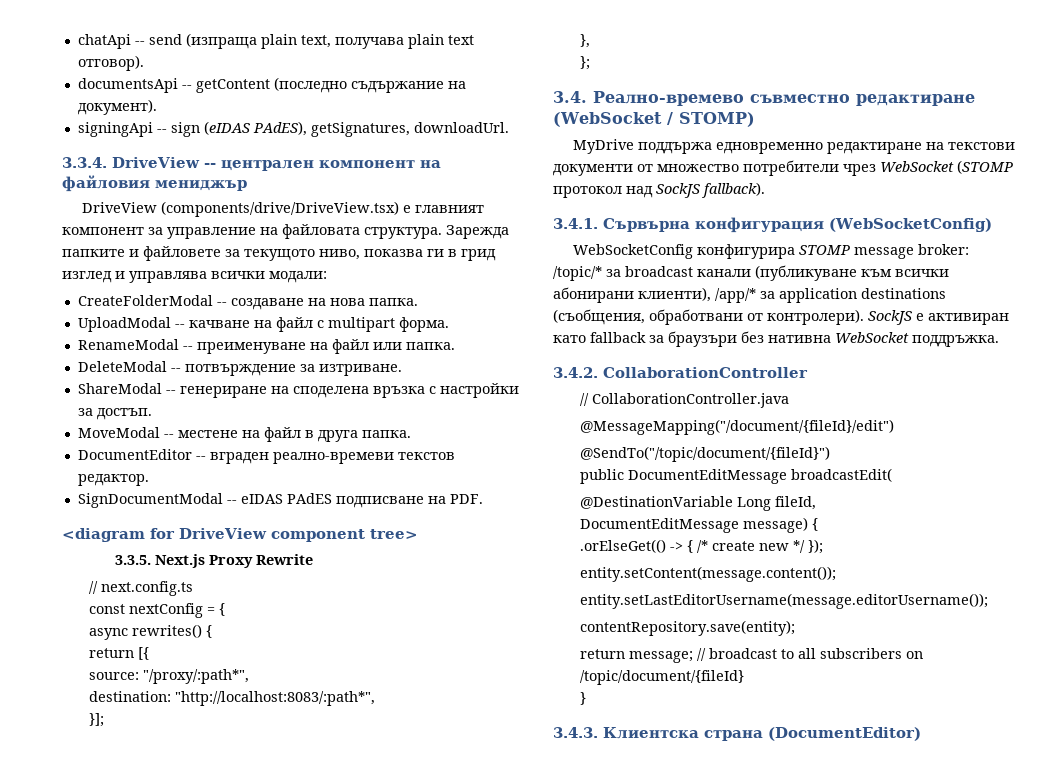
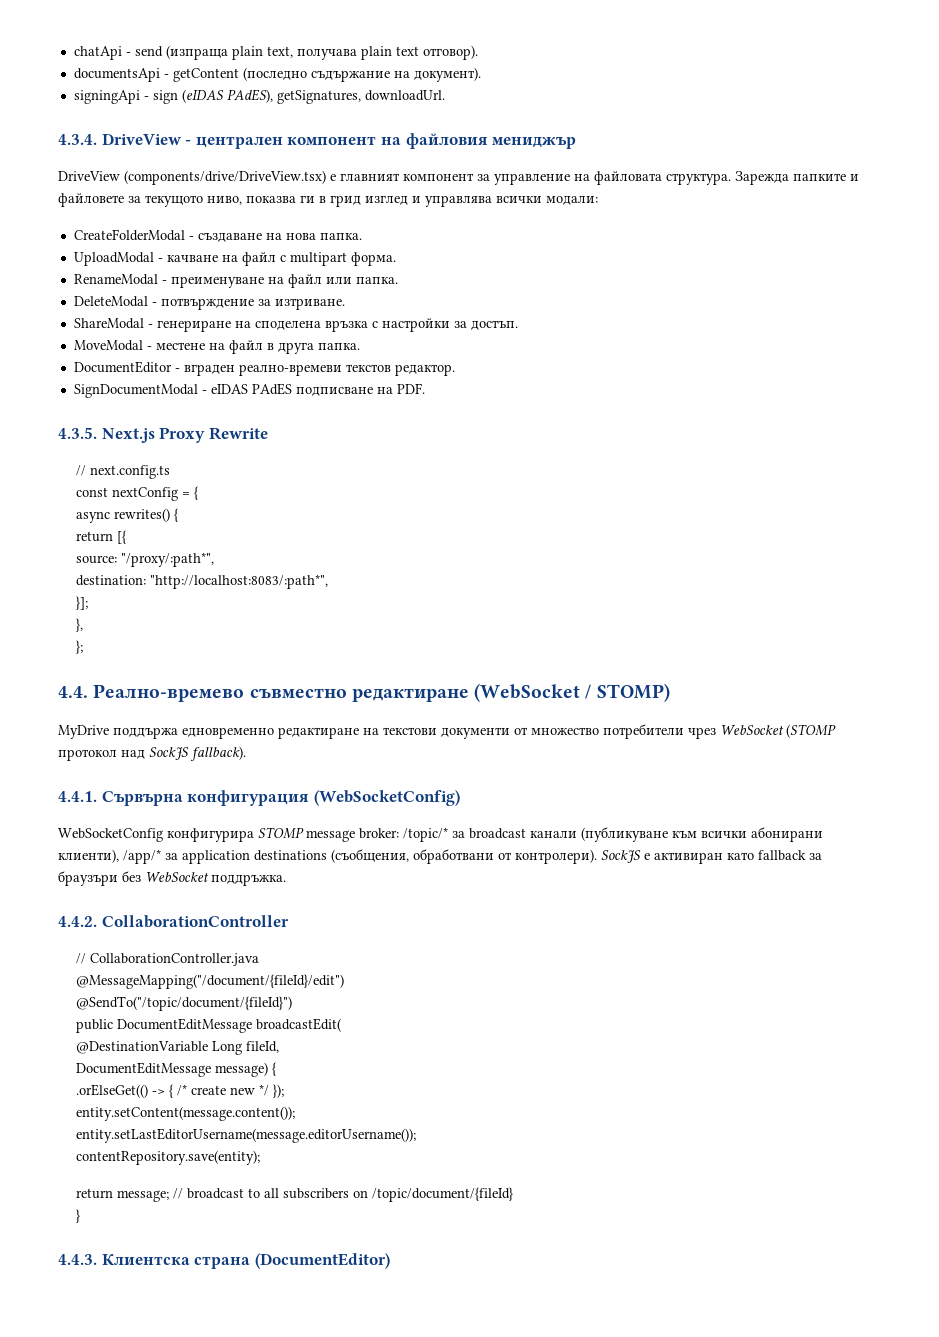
- chatApi -- send (изпраща plain text, получава plain text отговор).
+ chatApi - send (изпраща plain text, получава plain text отговор).
- documentsApi -- getContent (последно съдържание на документ).
+ documentsApi - getContent (последно съдържание на документ).
- signingApi -- sign (eIDAS PAdES), getSignatures, downloadUrl.
+ signingApi - sign (eIDAS PAdES), getSignatures, downloadUrl.
- 3.3.4. DriveView -- централен компонент на файловия мениджър
+ 4.3.4. DriveView - централен компонент на файловия мениджър
- CreateFolderModal -- создаване на нова папка.
+ CreateFolderModal - създаване на нова папка.
- UploadModal -- качване на файл с multipart форма.
+ UploadModal - качване на файл с multipart форма.
- RenameModal -- преименуване на файл или папка.
+ RenameModal - преименуване на файл или папка.
- DeleteModal -- потвърждение за изтриване.
+ DeleteModal - потвърждение за изтриване.
- ShareModal -- генериране на споделена връзка с настройки за достъп.
+ ShareModal - генериране на споделена връзка с настройки за достъп.
- MoveModal -- местене на файл в друга папка.
+ MoveModal - местене на файл в друга папка.
- DocumentEditor -- вграден реално-времеви текстов редактор.
+ DocumentEditor - вграден реално-времеви текстов редактор.
- SignDocumentModal -- eIDAS PAdES подписване на PDF.
+ SignDocumentModal - eIDAS PAdES подписване на PDF.
- <diagram for DriveView component tree>
- 3.3.5. Next.js Proxy Rewrite
+ 4.3.5. Next.js Proxy Rewrite
- 3.4. Реално-времево съвместно редактиране (WebSocket / STOMP)
+ 4.4. Реално-времево съвместно редактиране (WebSocket / STOMP)
- 3.4.1. Сървърна конфигурация (WebSocketConfig)
+ 4.4.1. Сървърна конфигурация (WebSocketConfig)
- SockJS е активиран като fallback за браузъри без нативна WebSocket поддръжка.
+ SockJS е активиран като fallback за браузъри без WebSocket поддръжка.
- 3.4.2. CollaborationController
+ 4.4.2. CollaborationController
- 3.4.3. Клиентска страна (DocumentEditor)
+ 4.4.3. Клиентска страна (DocumentEditor)

